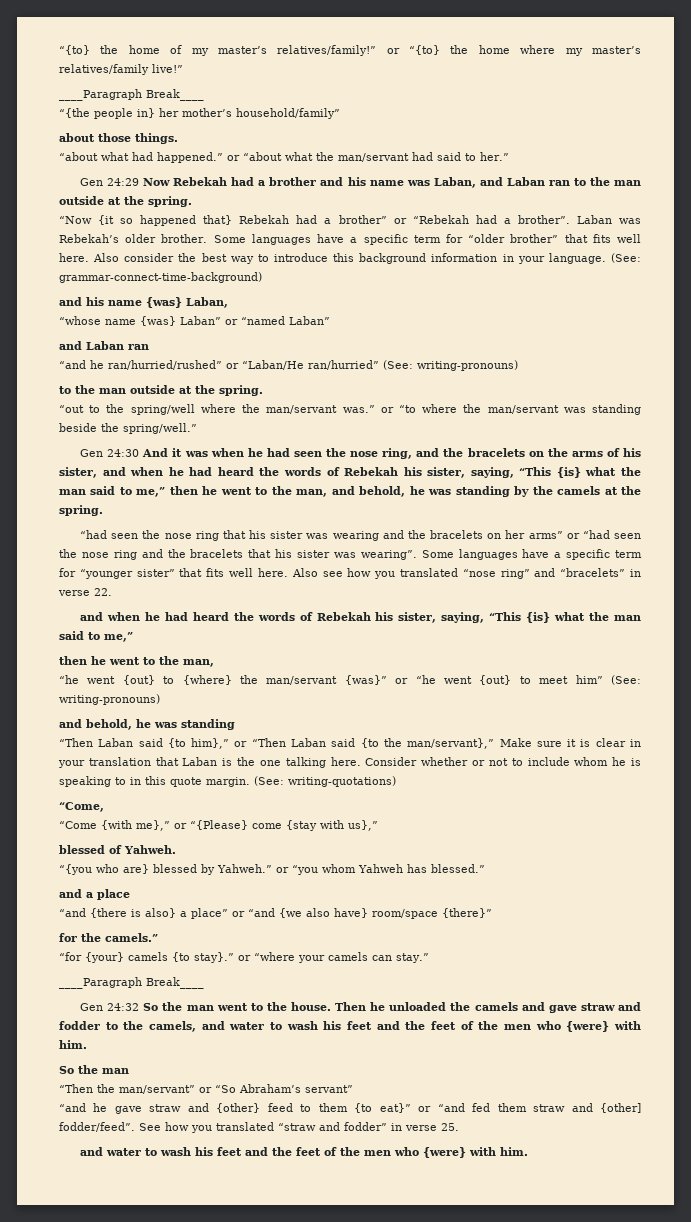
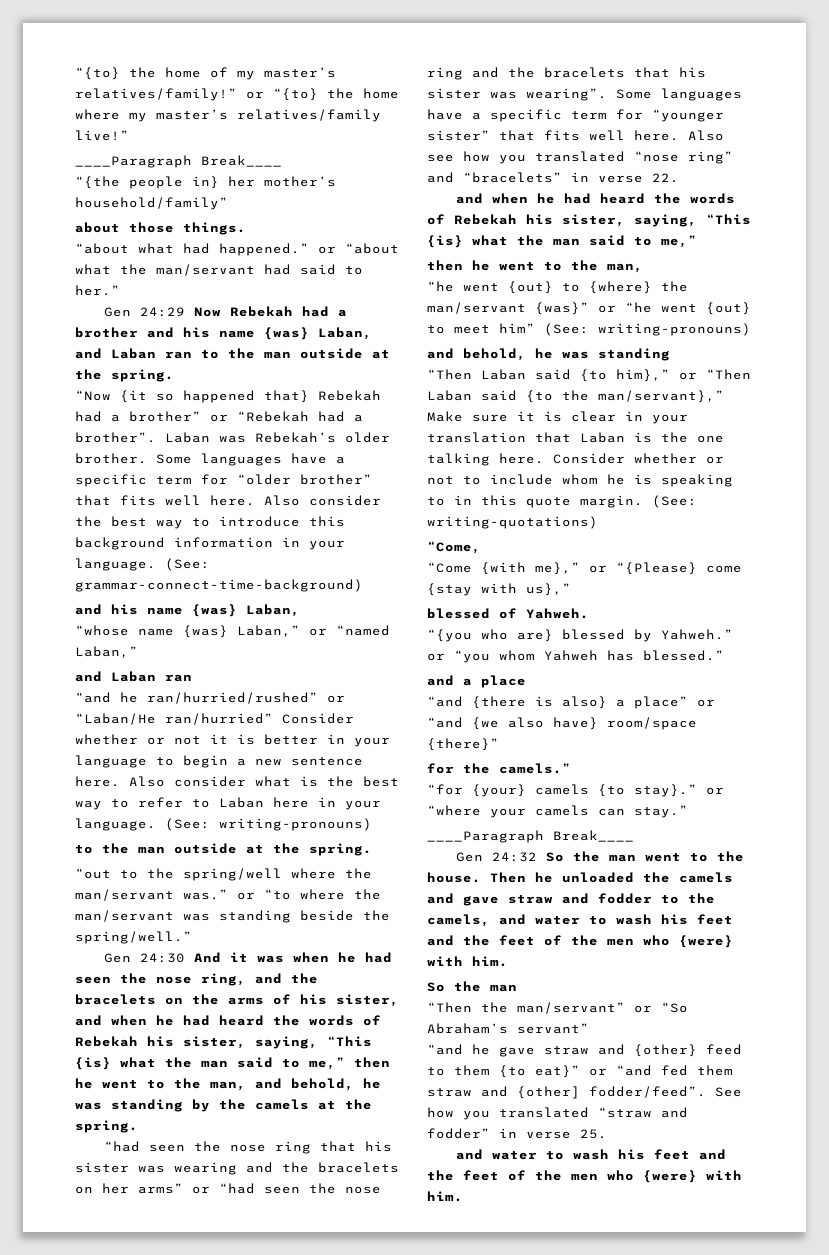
- Gen 24:29 Now Rebekah had a brother and his name was Laban, and Laban ran to the man outside at the spring.
+ Gen 24:29 Now Rebekah had a brother and his name {was} Laban, and Laban ran to the man outside at the spring.
- “whose name {was} Laban” or “named Laban”
+ “whose name {was} Laban,” or “named Laban,”
- “and he ran/hurried/rushed” or “Laban/He ran/hurried” (See: writing-pronouns)
+ “and he ran/hurried/rushed” or “Laban/He ran/hurried” Consider whether or not it is better in your language to begin a new sentence here. Also consider what is the best way to refer to Laban here in your language. (See: writing-pronouns)

